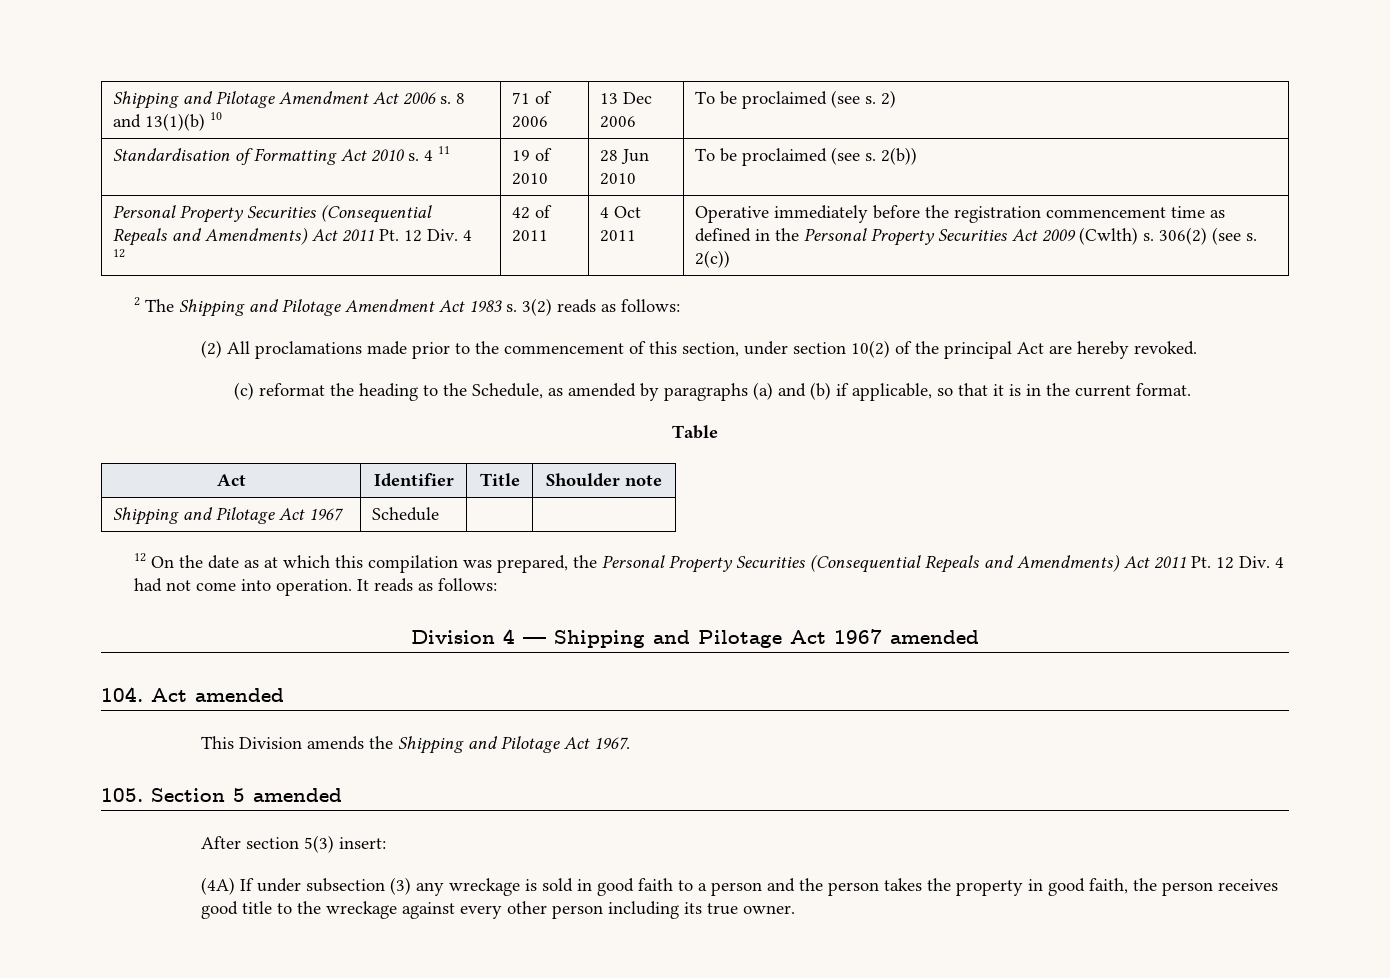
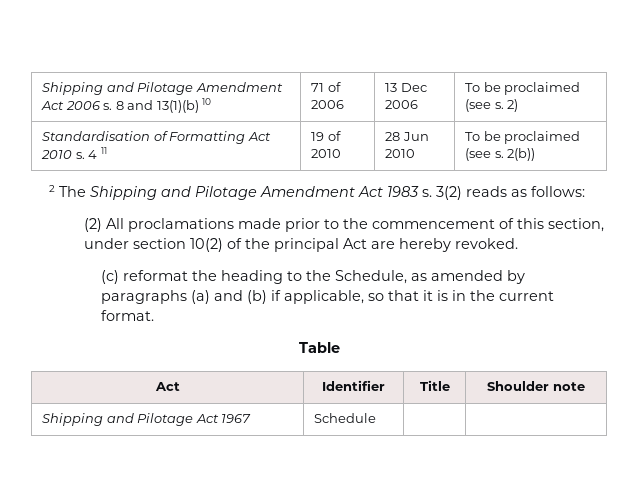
- Personal Property Securities (Consequential Repeals and Amendments) Act 2011 Pt. 12 Div. 4 12 | 42 of 2011 | 4 Oct 2011 | Operative immediately before the registration commencement time as defined in the Personal Property Securities Act 2009 (Cwlth) s. 306(2) (see s. 2(c))
- 12 On the date as at which this compilation was prepared, the Personal Property Securities (Consequential Repeals and Amendments) Act 2011 Pt. 12 Div. 4 had not come into operation. It reads as follows:
- Division 4 — Shipping and Pilotage Act 1967 amended
- 104. Act amended
- This Division amends the Shipping and Pilotage Act 1967.
- 105. Section 5 amended
- After section 5(3) insert:
- (4A) If under subsection (3) any wreckage is sold in good faith to a person and the person takes the property in good faith, the person receives good title to the wreckage against every other person including its true owner.

